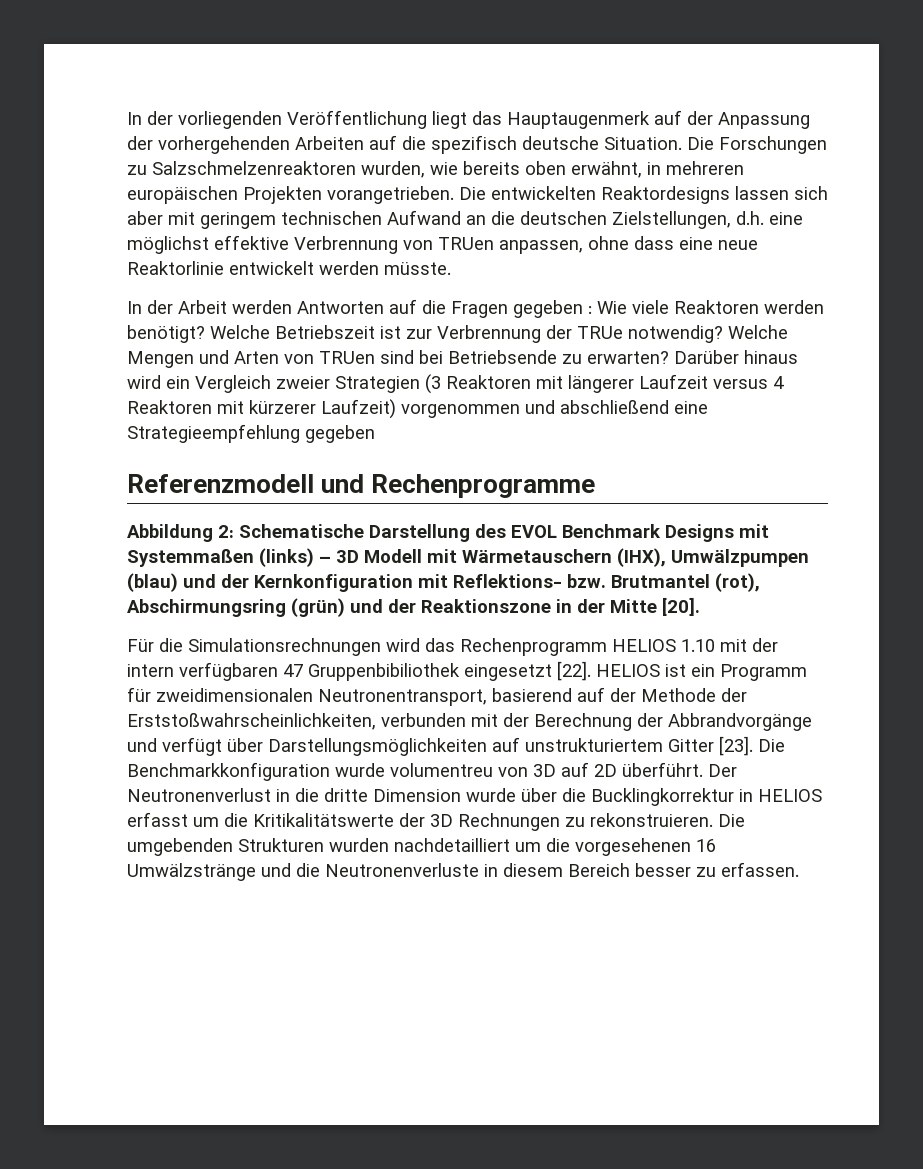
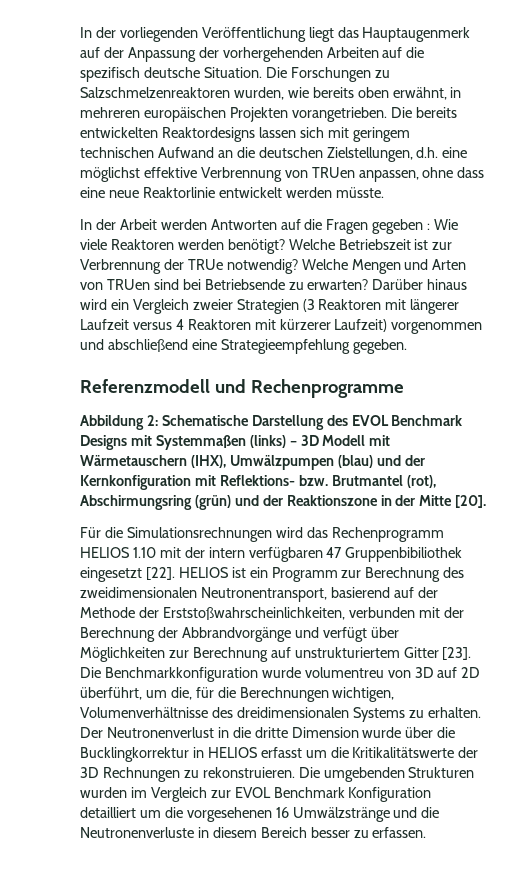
- Die entwickelten Reaktordesigns lassen sich aber mit geringem technischen Aufwand an die deutschen Zielstellungen, d.h. eine möglichst effektive Verbrennung von TRUen anpassen, ohne dass eine neue Reaktorlinie entwickelt werden müsste.
+ Die bereits entwickelten Reaktordesigns lassen sich mit geringem technischen Aufwand an die deutschen Zielstellungen, d.h. eine möglichst effektive Verbrennung von TRUen anpassen, ohne dass eine neue Reaktorlinie entwickelt werden müsste.
- Darüber hinaus wird ein Vergleich zweier Strategien (3 Reaktoren mit längerer Laufzeit versus 4 Reaktoren mit kürzerer Laufzeit) vorgenommen und abschließend eine Strategieempfehlung gegeben
+ Darüber hinaus wird ein Vergleich zweier Strategien (3 Reaktoren mit längerer Laufzeit versus 4 Reaktoren mit kürzerer Laufzeit) vorgenommen und abschließend eine Strategieempfehlung gegeben.
- HELIOS ist ein Programm für zweidimensionalen Neutronentransport, basierend auf der Methode der Erststoßwahrscheinlichkeiten, verbunden mit der Berechnung der Abbrandvorgänge und verfügt über Darstellungsmöglichkeiten auf unstrukturiertem Gitter [23].
+ HELIOS ist ein Programm zur Berechnung des zweidimensionalen Neutronentransport, basierend auf der Methode der Erststoßwahrscheinlichkeiten, verbunden mit der Berechnung der Abbrandvorgänge und verfügt über Möglichkeiten zur Berechnung auf unstrukturiertem Gitter [23].
- Die Benchmarkkonfiguration wurde volumentreu von 3D auf 2D überführt.
+ Die Benchmarkkonfiguration wurde volumentreu von 3D auf 2D überführt, um die, für die Berechnungen wichtigen, Volumenverhältnisse des dreidimensionalen Systems zu erhalten.
- Die umgebenden Strukturen wurden nachdetailliert um die vorgesehenen 16 Umwälzstränge und die Neutronenverluste in diesem Bereich besser zu erfassen.
+ Die umgebenden Strukturen wurden im Vergleich zur EVOL Benchmark Konfiguration detailliert um die vorgesehenen 16 Umwälzstränge und die Neutronenverluste in diesem Bereich besser zu erfassen.

